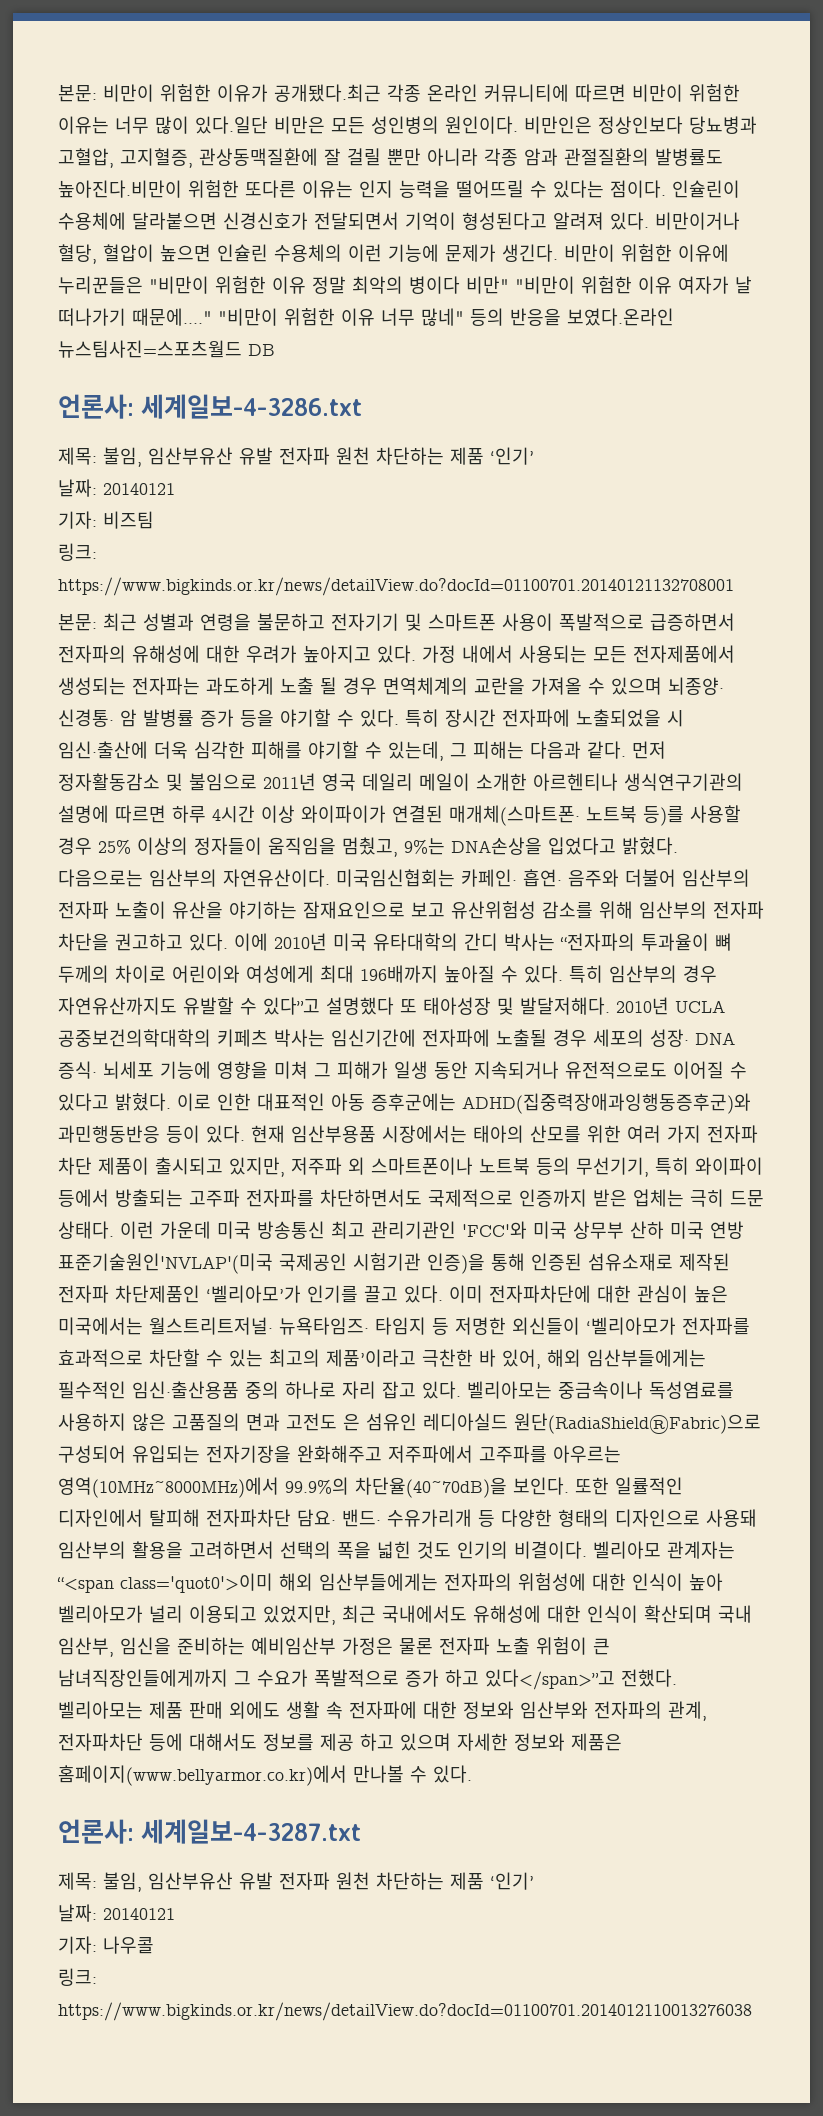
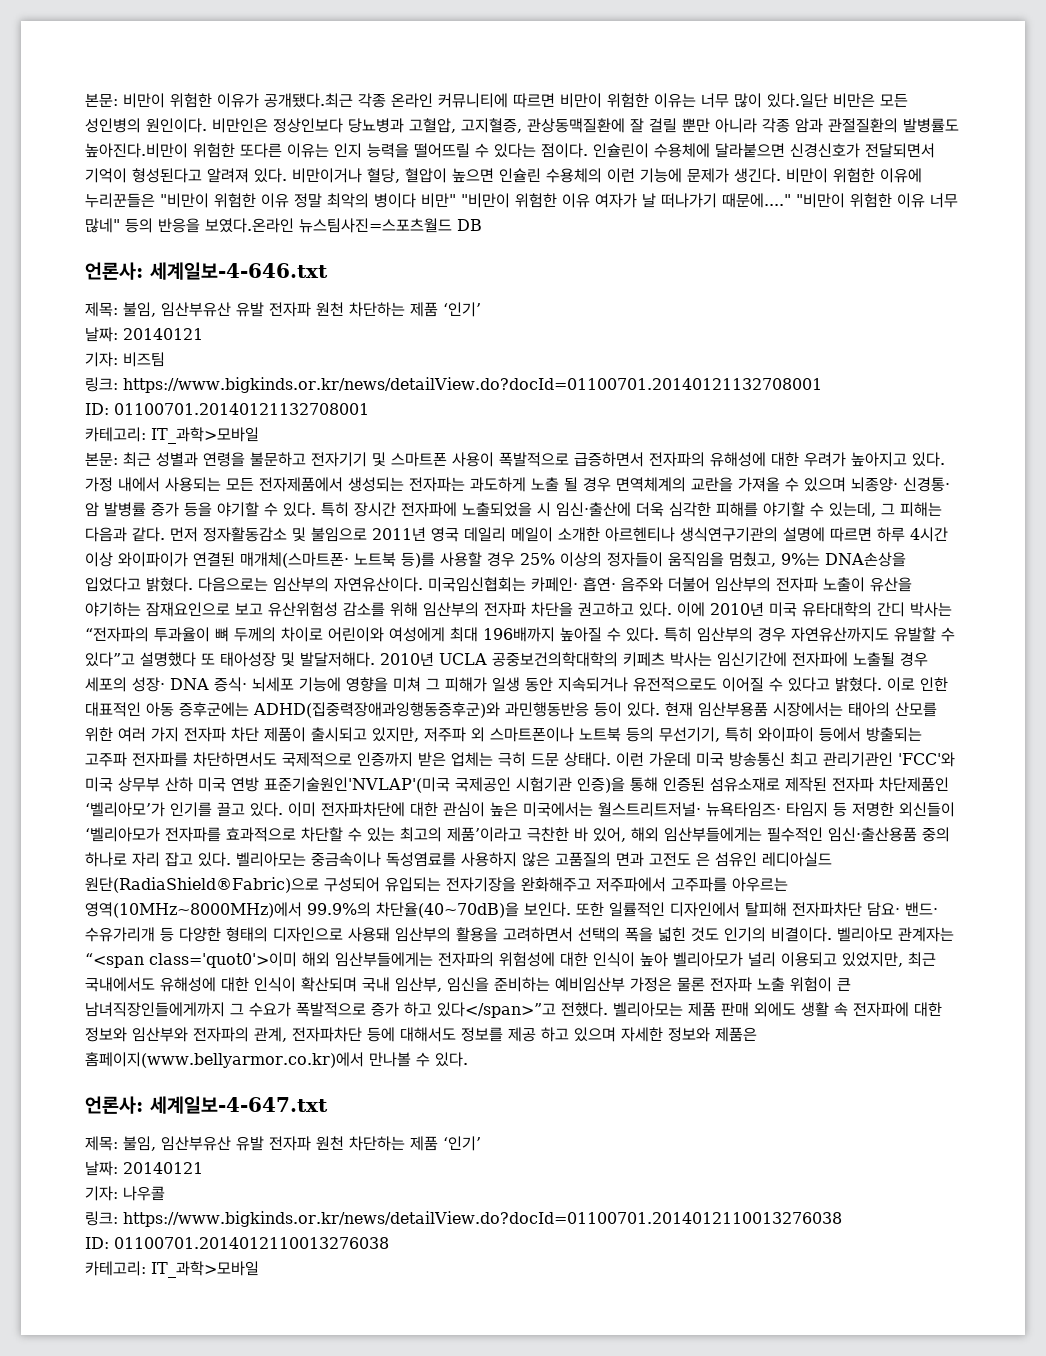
- 언론사: 세계일보-4-3286.txt
+ 언론사: 세계일보-4-646.txt
+ ID: 01100701.20140121132708001
+ 카테고리: IT_과학>모바일
- 언론사: 세계일보-4-3287.txt
+ 언론사: 세계일보-4-647.txt
+ ID: 01100701.2014012110013276038
+ 카테고리: IT_과학>모바일

